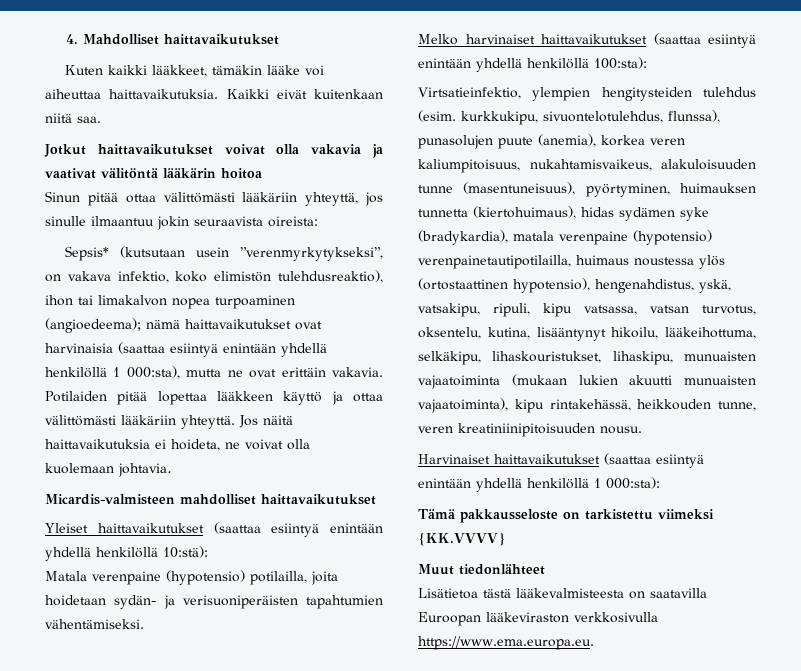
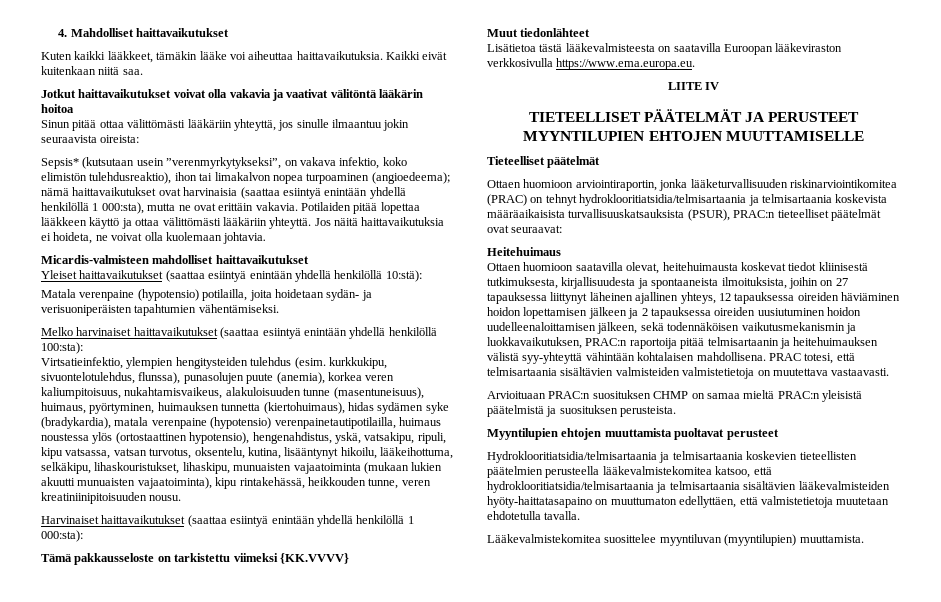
- Virtsatieinfektio, ylempien hengitysteiden tulehdus (esim. kurkkukipu, sivuontelotulehdus, flunssa), punasolujen puute (anemia), korkea veren kaliumpitoisuus, nukahtamisvaikeus, alakuloisuuden tunne (masentuneisuus), pyörtyminen, huimauksen tunnetta (kiertohuimaus), hidas sydämen syke (bradykardia), matala verenpaine (hypotensio) verenpainetautipotilailla, huimaus noustessa ylös (ortostaattinen hypotensio), hengenahdistus, yskä, vatsakipu, ripuli, kipu vatsassa, vatsan turvotus, oksentelu, kutina, lisääntynyt hikoilu, lääkeihottuma, selkäkipu, lihaskouristukset, lihaskipu, munuaisten vajaatoiminta (mukaan lukien akuutti munuaisten vajaatoiminta), kipu rintakehässä, heikkouden tunne, veren kreatiniinipitoisuuden nousu.
+ Virtsatieinfektio, ylempien hengitysteiden tulehdus (esim. kurkkukipu, sivuontelotulehdus, flunssa), punasolujen puute (anemia), korkea veren kaliumpitoisuus, nukahtamisvaikeus, alakuloisuuden tunne (masentuneisuus), huimaus, pyörtyminen, huimauksen tunnetta (kiertohuimaus), hidas sydämen syke (bradykardia), matala verenpaine (hypotensio) verenpainetautipotilailla, huimaus noustessa ylös (ortostaattinen hypotensio), hengenahdistus, yskä, vatsakipu, ripuli, kipu vatsassa, vatsan turvotus, oksentelu, kutina, lisääntynyt hikoilu, lääkeihottuma, selkäkipu, lihaskouristukset, lihaskipu, munuaisten vajaatoiminta (mukaan lukien akuutti munuaisten vajaatoiminta), kipu rintakehässä, heikkouden tunne, veren kreatiniinipitoisuuden nousu.
+ LIITE IV
+ TIETEELLISET PÄÄTELMÄT JA PERUSTEET MYYNTILUPIEN EHTOJEN MUUTTAMISELLE
+ Tieteelliset päätelmät
+ Ottaen huomioon arviointiraportin, jonka lääketurvallisuuden riskinarviointikomitea (PRAC) on tehnyt hydroklooritiatsidia/telmisartaania ja telmisartaania koskevista määräaikaisista turvallisuuskatsauksista (PSUR), PRAC:n tieteelliset päätelmät ovat seuraavat:
+ Heitehuimaus
+ Ottaen huomioon saatavilla olevat, heitehuimausta koskevat tiedot kliinisestä tutkimuksesta, kirjallisuudesta ja spontaaneista ilmoituksista, joihin on 27 tapauksessa liittynyt läheinen ajallinen yhteys, 12 tapauksessa oireiden häviäminen hoidon lopettamisen jälkeen ja 2 tapauksessa oireiden uusiutuminen hoidon uudelleenaloittamisen jälkeen, sekä todennäköisen vaikutusmekanismin ja luokkavaikutuksen, PRAC:n raportoija pitää telmisartaanin ja heitehuimauksen välistä syy-yhteyttä vähintään kohtalaisen mahdollisena. PRAC totesi, että telmisartaania sisältävien valmisteiden valmistetietoja on muutettava vastaavasti.
+ Arvioituaan PRAC:n suosituksen CHMP on samaa mieltä PRAC:n yleisistä päätelmistä ja suosituksen perusteista.
+ Myyntilupien ehtojen muuttamista puoltavat perusteet
+ Hydroklooritiatsidia/telmisartaania ja telmisartaania koskevien tieteellisten päätelmien perusteella lääkevalmistekomitea katsoo, että hydroklooritiatsidia/telmisartaania ja telmisartaania sisältävien lääkevalmisteiden hyöty-haittatasapaino on muuttumaton edellyttäen, että valmistetietoja muutetaan ehdotetulla tavalla.
+ Lääkevalmistekomitea suosittelee myyntiluvan (myyntilupien) muuttamista.

